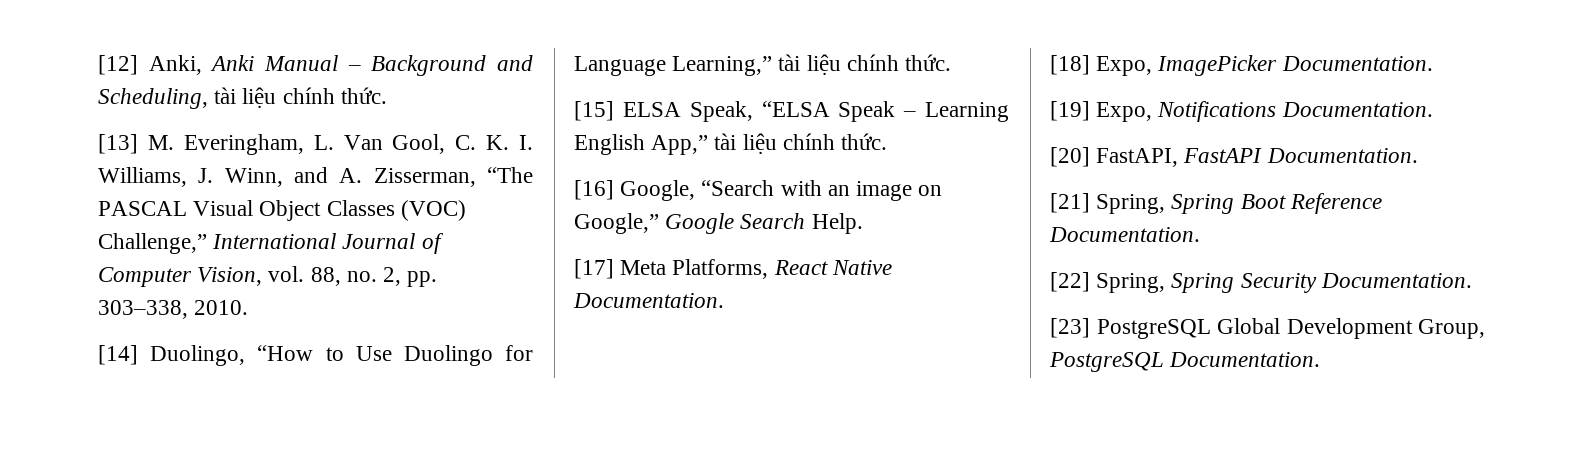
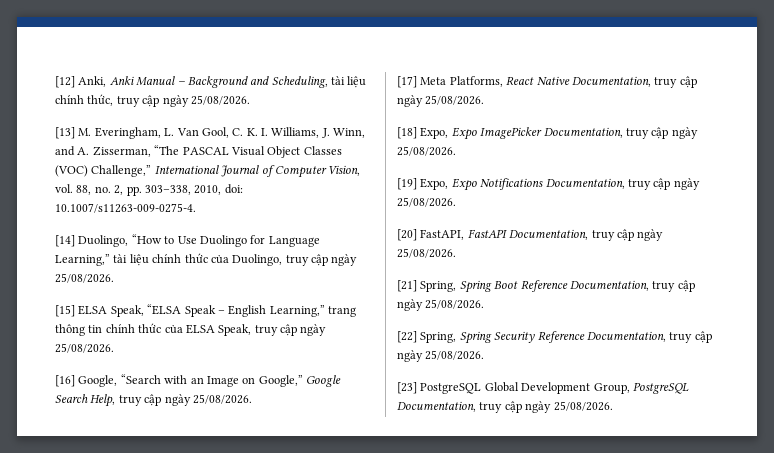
- [12] Anki, Anki Manual – Background and Scheduling, tài liệu chính thức.
+ [12] Anki, Anki Manual – Background and Scheduling, tài liệu chính thức, truy cập ngày 25/08/2026.
- [13] M. Everingham, L. Van Gool, C. K. I. Williams, J. Winn, and A. Zisserman, “The PASCAL Visual Object Classes (VOC) Challenge,” International Journal of Computer Vision, vol. 88, no. 2, pp. 303–338, 2010.
+ [13] M. Everingham, L. Van Gool, C. K. I. Williams, J. Winn, and A. Zisserman, “The PASCAL Visual Object Classes (VOC) Challenge,” International Journal of Computer Vision, vol. 88, no. 2, pp. 303–338, 2010, doi: 10.1007/s11263-009-0275-4.
- [14] Duolingo, “How to Use Duolingo for Language Learning,” tài liệu chính thức.
+ [14] Duolingo, “How to Use Duolingo for Language Learning,” tài liệu chính thức của Duolingo, truy cập ngày 25/08/2026.
- [15] ELSA Speak, “ELSA Speak – Learning English App,” tài liệu chính thức.
+ [15] ELSA Speak, “ELSA Speak – English Learning,” trang thông tin chính thức của ELSA Speak, truy cập ngày 25/08/2026.
- [16] Google, “Search with an image on Google,” Google Search Help.
+ [16] Google, “Search with an Image on Google,” Google Search Help, truy cập ngày 25/08/2026.
- [17] Meta Platforms, React Native Documentation.
- [18] Expo, ImagePicker Documentation.
- [19] Expo, Notifications Documentation.
- [20] FastAPI, FastAPI Documentation.
+ [17] Meta Platforms, React Native Documentation, truy cập ngày 25/08/2026.
+ [18] Expo, Expo ImagePicker Documentation, truy cập ngày 25/08/2026.
+ [19] Expo, Expo Notifications Documentation, truy cập ngày 25/08/2026.
+ [20] FastAPI, FastAPI Documentation, truy cập ngày 25/08/2026.
- [21] Spring, Spring Boot Reference Documentation.
+ [21] Spring, Spring Boot Reference Documentation, truy cập ngày 25/08/2026.
- [22] Spring, Spring Security Documentation.
+ [22] Spring, Spring Security Reference Documentation, truy cập ngày 25/08/2026.
- [23] PostgreSQL Global Development Group, PostgreSQL Documentation.
+ [23] PostgreSQL Global Development Group, PostgreSQL Documentation, truy cập ngày 25/08/2026.

